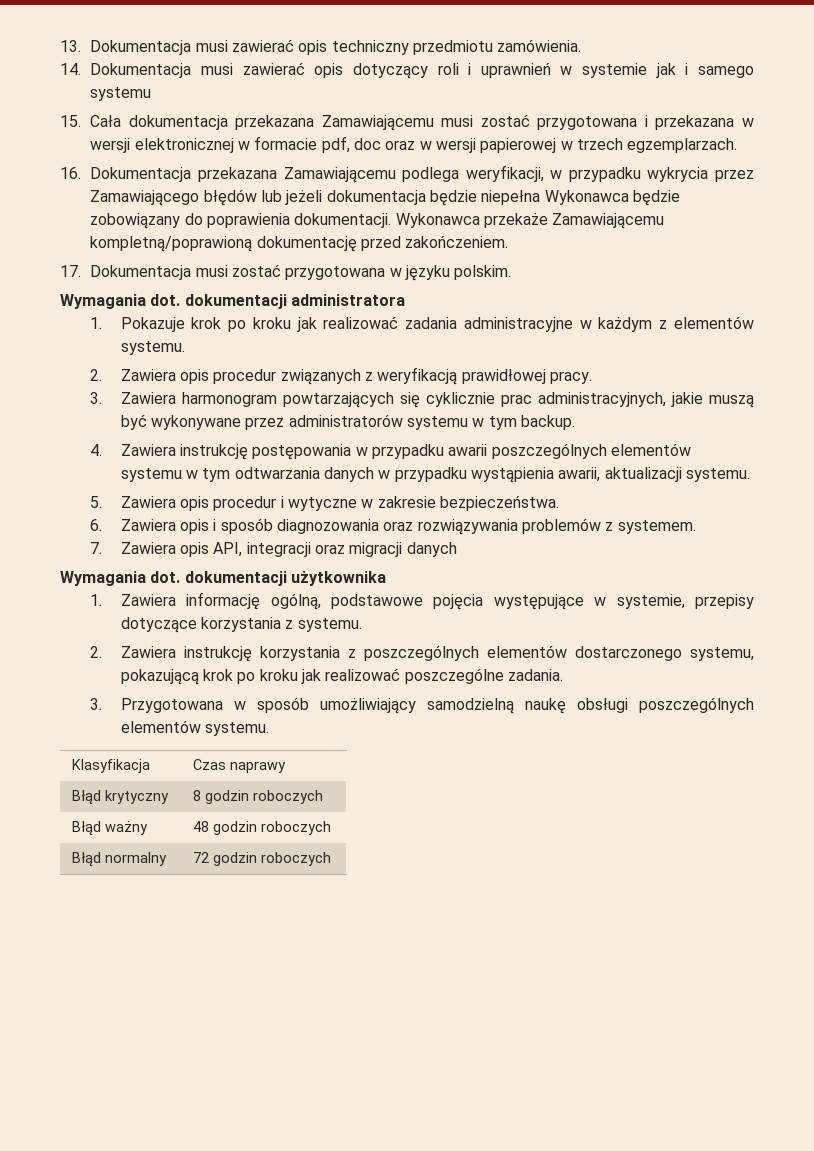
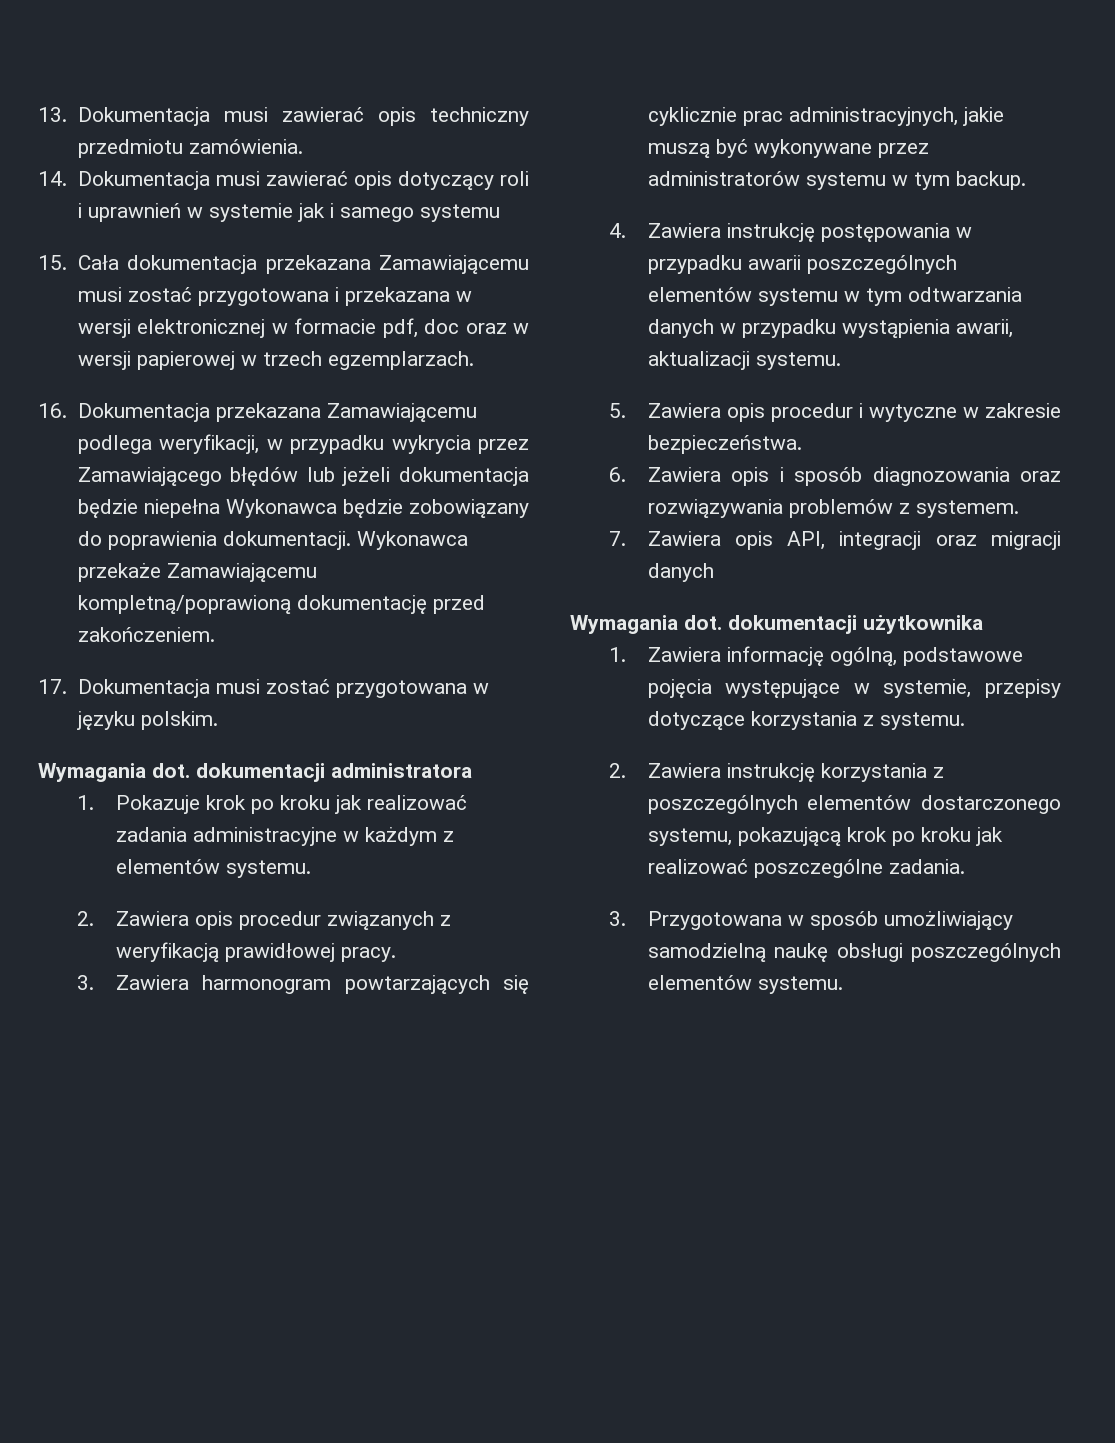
- Klasyfikacja | Czas naprawy
- Błąd krytyczny | 8 godzin roboczych
- Błąd ważny | 48 godzin roboczych
- Błąd normalny | 72 godzin roboczych

